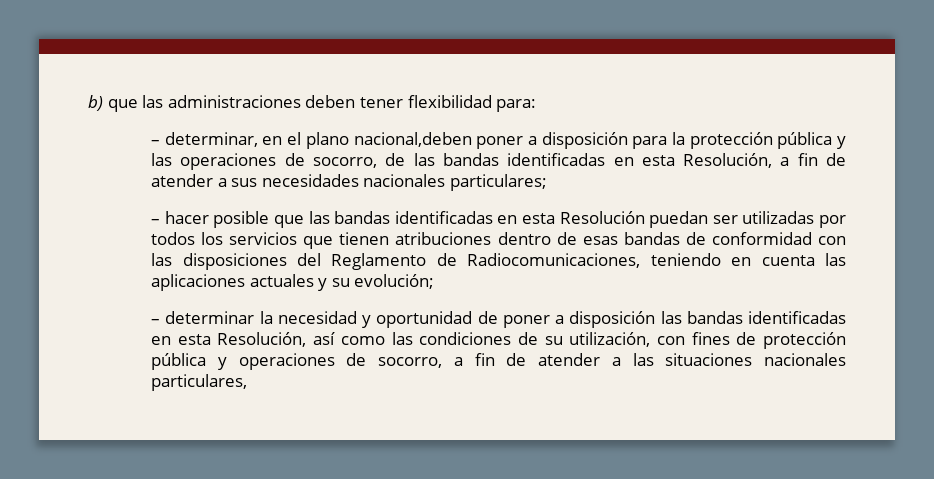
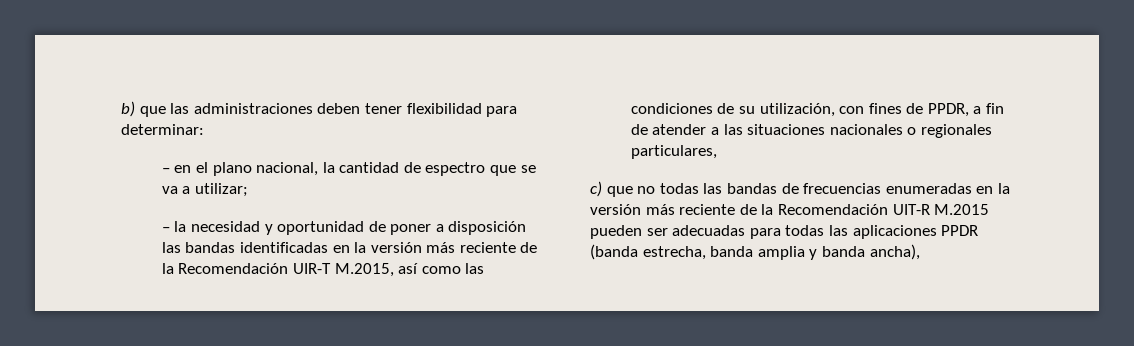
- b) que las administraciones deben tener flexibilidad para:
- – determinar, en el plano nacional,deben poner a disposición para la protección pública y las operaciones de socorro, de las bandas identificadas en esta Resolución, a fin de atender a sus necesidades nacionales particulares;
- – hacer posible que las bandas identificadas en esta Resolución puedan ser utilizadas por todos los servicios que tienen atribuciones dentro de esas bandas de conformidad con las disposiciones del Reglamento de Radiocomunicaciones, teniendo en cuenta las aplicaciones actuales y su evolución;
- – determinar la necesidad y oportunidad de poner a disposición las bandas identificadas en esta Resolución, así como las condiciones de su utilización, con fines de protección pública y operaciones de socorro, a fin de atender a las situaciones nacionales particulares,
+ b) que las administraciones deben tener flexibilidad para determinar:
+ – en el plano nacional, la cantidad de espectro que se va a utilizar;
+ – la necesidad y oportunidad de poner a disposición las bandas identificadas en la versión más reciente de la Recomendación UIR-T M.2015, así como las condiciones de su utilización, con fines de PPDR, a fin de atender a las situaciones nacionales o regionales particulares,
+ c) que no todas las bandas de frecuencias enumeradas en la versión más reciente de la Recomendación UIT-R M.2015 pueden ser adecuadas para todas las aplicaciones PPDR (banda estrecha, banda amplia y banda ancha),

